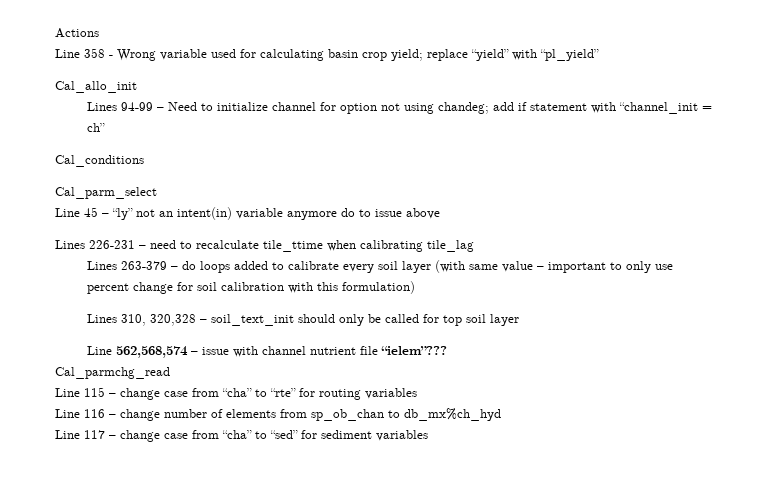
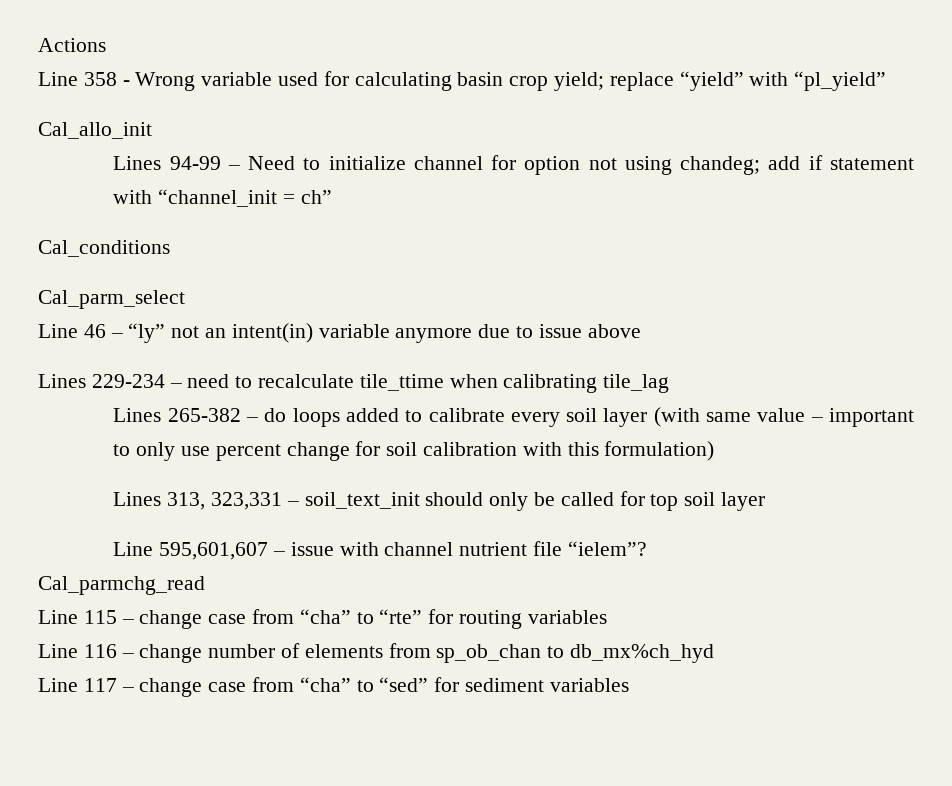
- Line 45 – “ly” not an intent(in) variable anymore do to issue above
+ Line 46 – “ly” not an intent(in) variable anymore due to issue above
- Lines 226-231 – need to recalculate tile_ttime when calibrating tile_lag
+ Lines 229-234 – need to recalculate tile_ttime when calibrating tile_lag
- Lines 263-379 – do loops added to calibrate every soil layer (with same value – important to only use percent change for soil calibration with this formulation)
+ Lines 265-382 – do loops added to calibrate every soil layer (with same value – important to only use percent change for soil calibration with this formulation)
- Lines 310, 320,328 – soil_text_init should only be called for top soil layer
+ Lines 313, 323,331 – soil_text_init should only be called for top soil layer
- Line 562,568,574 – issue with channel nutrient file “ielem”???
+ Line 595,601,607 – issue with channel nutrient file “ielem”?

